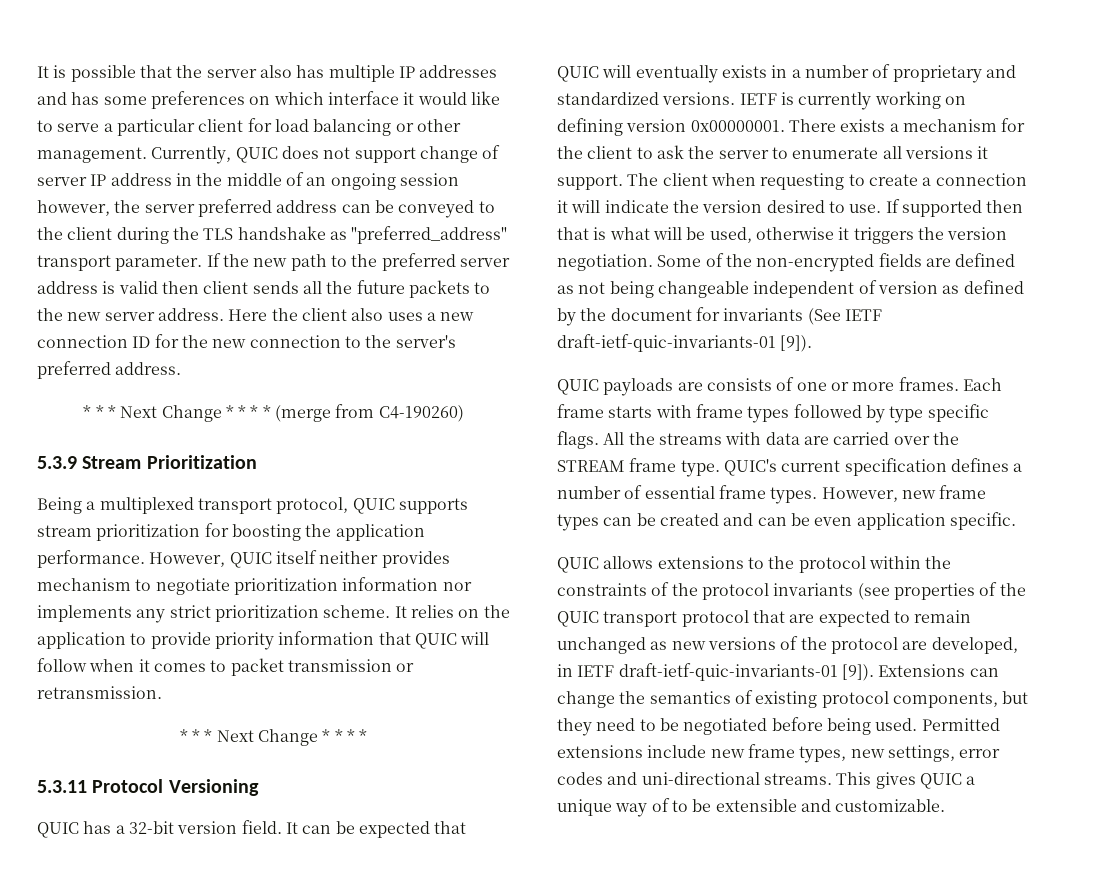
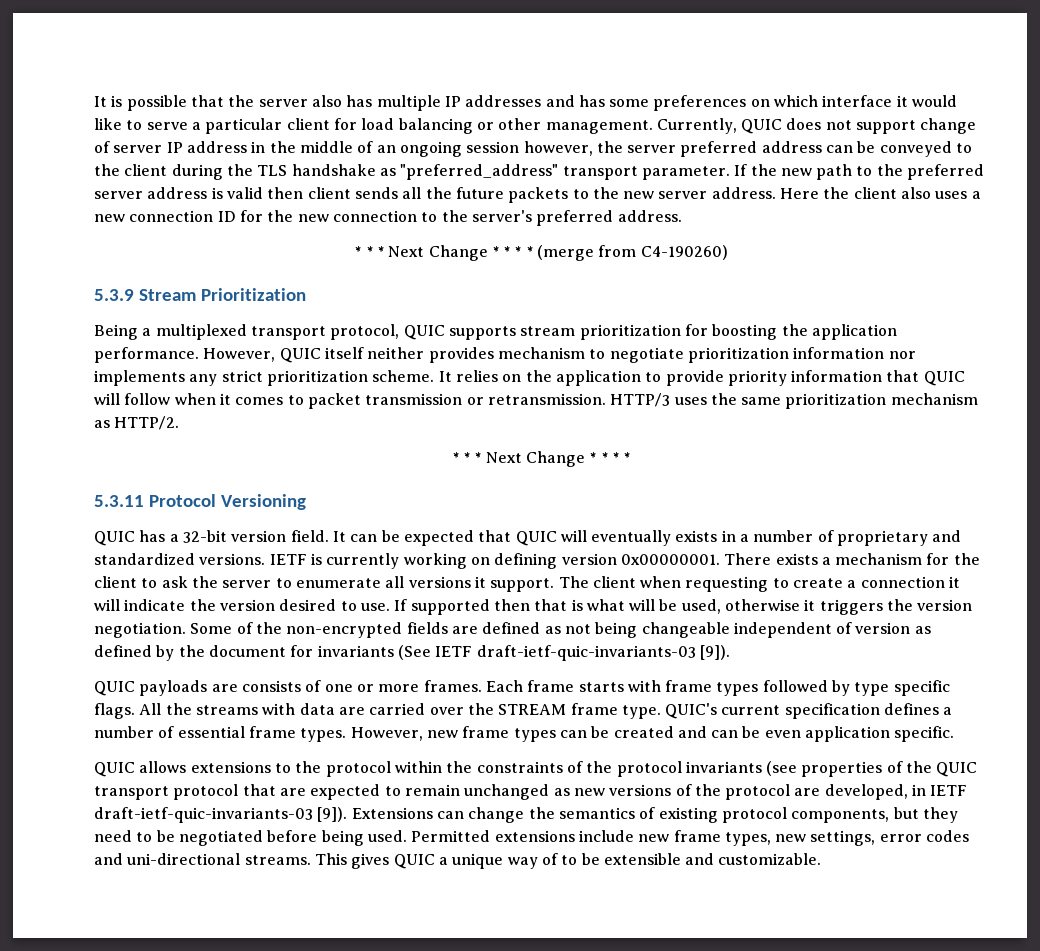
+ HTTP/3 uses the same prioritization mechanism as HTTP/2.
- Some of the non-encrypted fields are defined as not being changeable independent of version as defined by the document for invariants (See IETF draft-ietf-quic-invariants-01 [9]).
+ Some of the non-encrypted fields are defined as not being changeable independent of version as defined by the document for invariants (See IETF draft-ietf-quic-invariants-03 [9]).
- QUIC allows extensions to the protocol within the constraints of the protocol invariants (see properties of the QUIC transport protocol that are expected to remain unchanged as new versions of the protocol are developed, in IETF draft-ietf-quic-invariants-01 [9]).
+ QUIC allows extensions to the protocol within the constraints of the protocol invariants (see properties of the QUIC transport protocol that are expected to remain unchanged as new versions of the protocol are developed, in IETF draft-ietf-quic-invariants-03 [9]).

